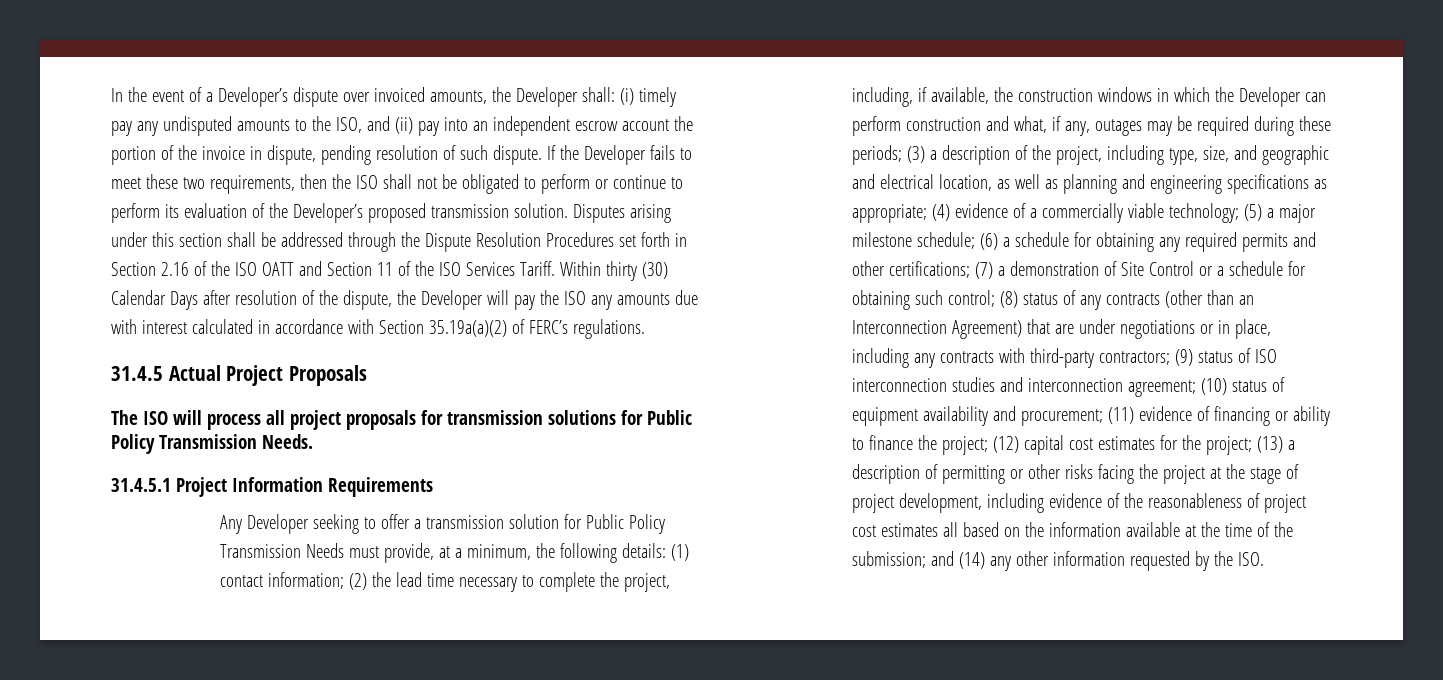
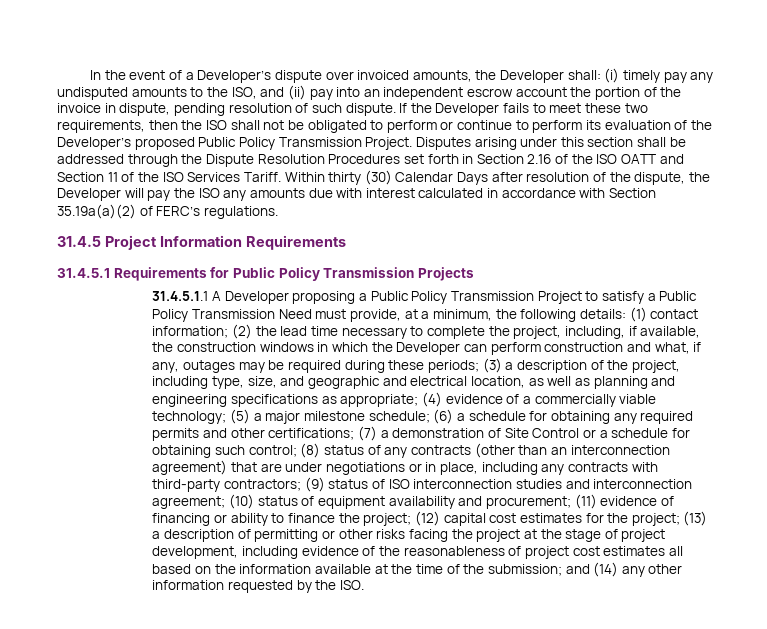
- If the Developer fails to meet these two requirements, then the ISO shall not be obligated to perform or continue to perform its evaluation of the Developer’s proposed transmission solution.
+ If the Developer fails to meet these two requirements, then the ISO shall not be obligated to perform or continue to perform its evaluation of the Developer’s proposed Public Policy Transmission Project.
- 31.4.5 Actual Project Proposals
- The ISO will process all project proposals for transmission solutions for Public Policy Transmission Needs.
- 31.4.5.1 Project Information Requirements
- Any Developer seeking to offer a transmission solution for Public Policy Transmission Needs must provide, at a minimum, the following details:
+ 31.4.5 Project Information Requirements
+ 31.4.5.1 Requirements for Public Policy Transmission Projects
+ 31.4.5.1.1 A Developer proposing a Public Policy Transmission Project to satisfy a Public Policy Transmission Need must provide, at a minimum, the following details:
- (8) status of any contracts (other than an Interconnection Agreement) that are under negotiations or in place, including any contracts with third-party contractors;
+ (8) status of any contracts (other than an interconnection agreement) that are under negotiations or in place, including any contracts with third-party contractors;

